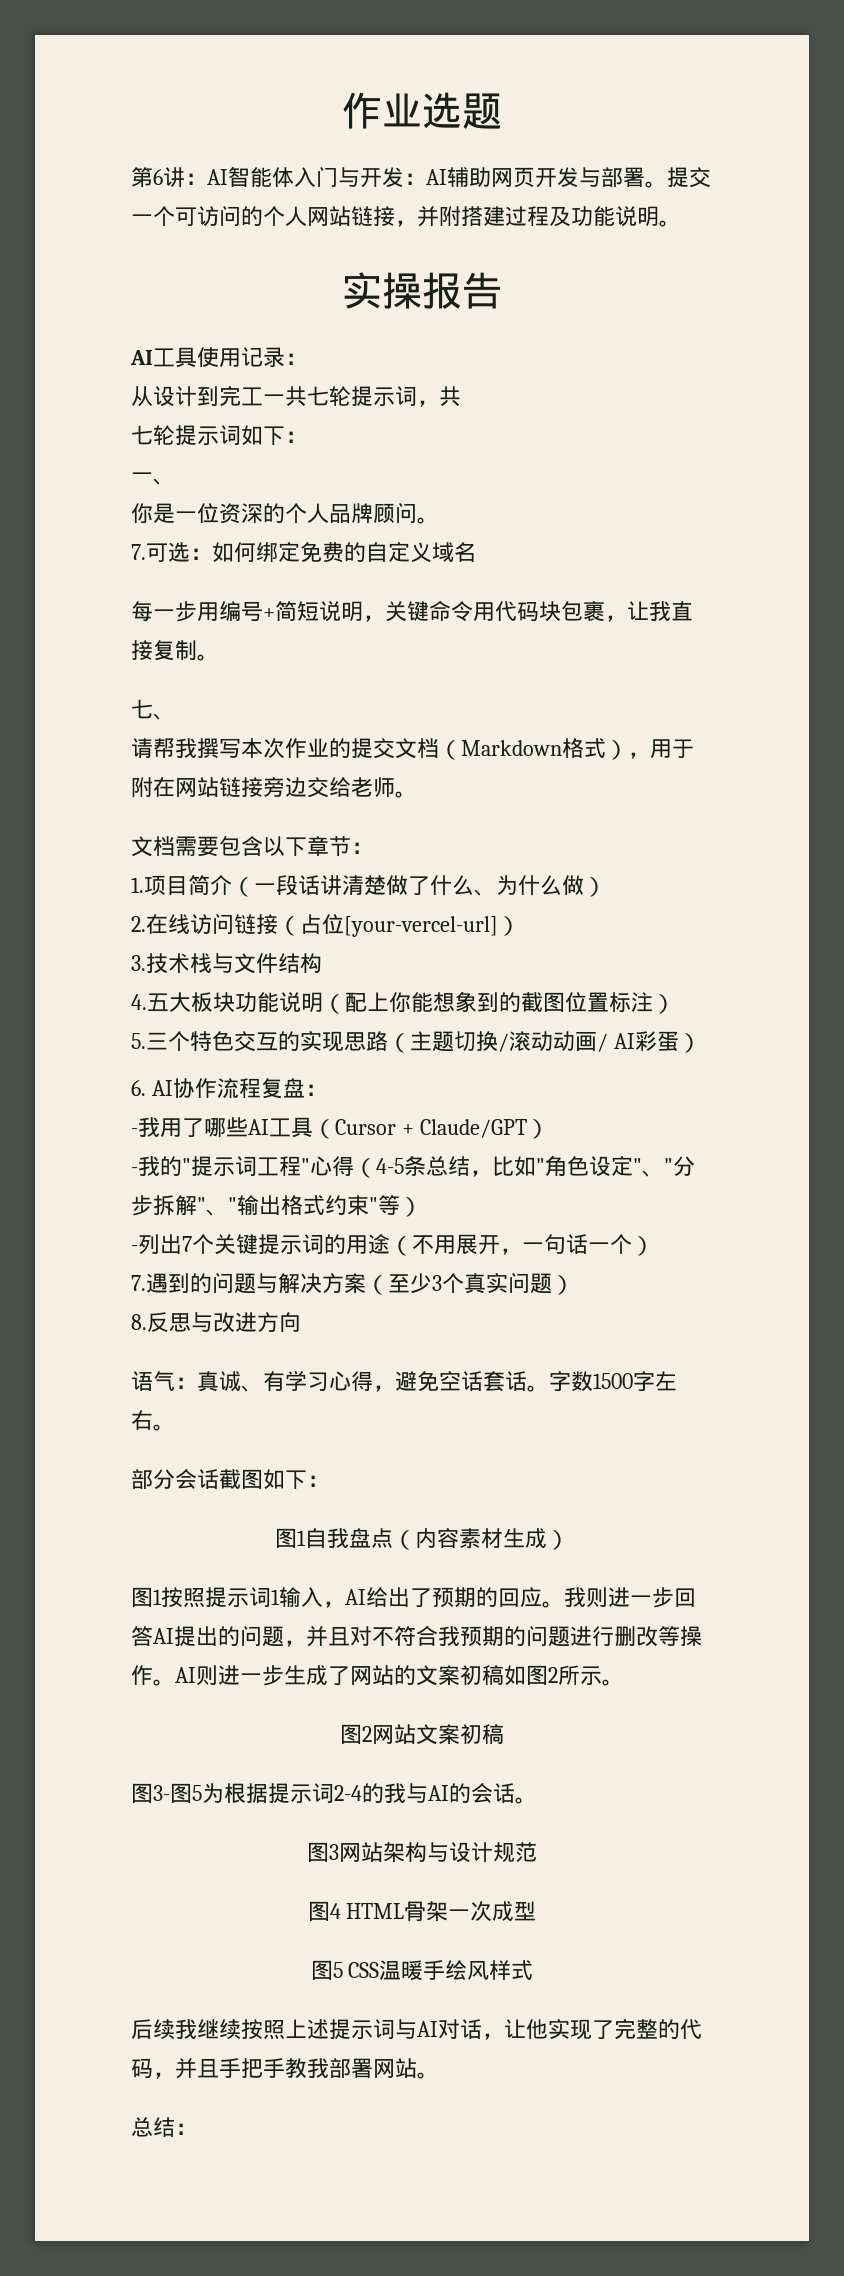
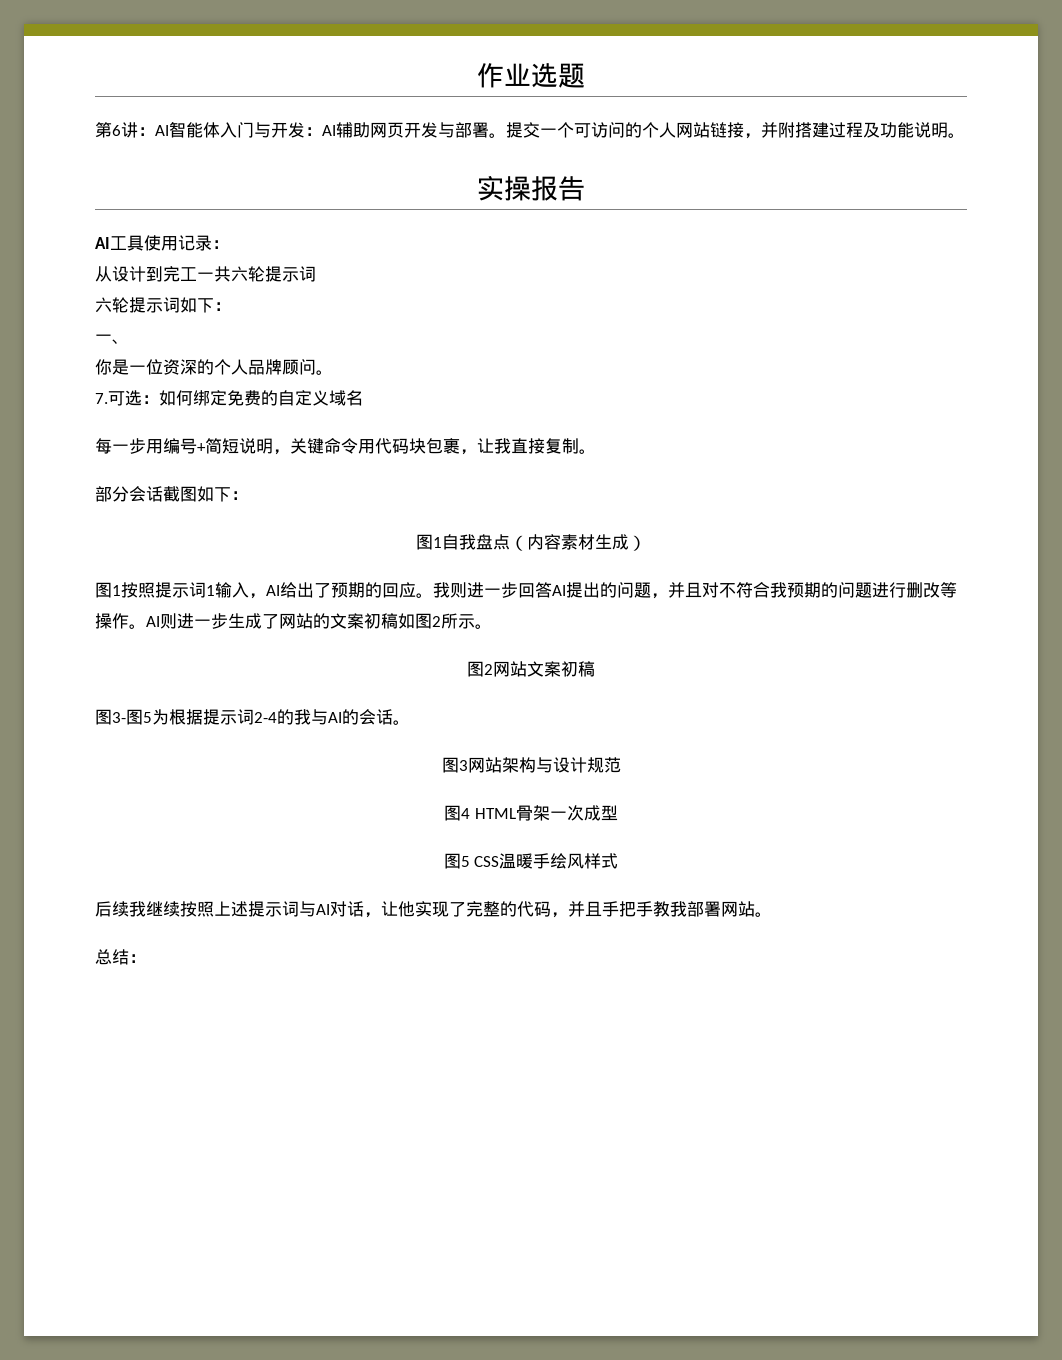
- 从设计到完工一共七轮提示词，共
- 七轮提示词如下：
+ 从设计到完工一共六轮提示词
+ 六轮提示词如下：
- 七、
- 请帮我撰写本次作业的提交文档（Markdown格式），用于附在网站链接旁边交给老师。
- 文档需要包含以下章节：
- 1.项目简介（一段话讲清楚做了什么、为什么做）
- 2.在线访问链接（占位[your-vercel-url]）
- 3.技术栈与文件结构
- 4.五大板块功能说明（配上你能想象到的截图位置标注）
- 5.三个特色交互的实现思路（主题切换/滚动动画/ AI彩蛋）
- 6. AI协作流程复盘：
- -我用了哪些AI工具（Cursor + Claude/GPT）
- -我的"提示词工程"心得（4-5条总结，比如"角色设定"、"分步拆解"、"输出格式约束"等）
- -列出7个关键提示词的用途（不用展开，一句话一个）
- 7.遇到的问题与解决方案（至少3个真实问题）
- 8.反思与改进方向
- 语气：真诚、有学习心得，避免空话套话。字数1500字左右。

